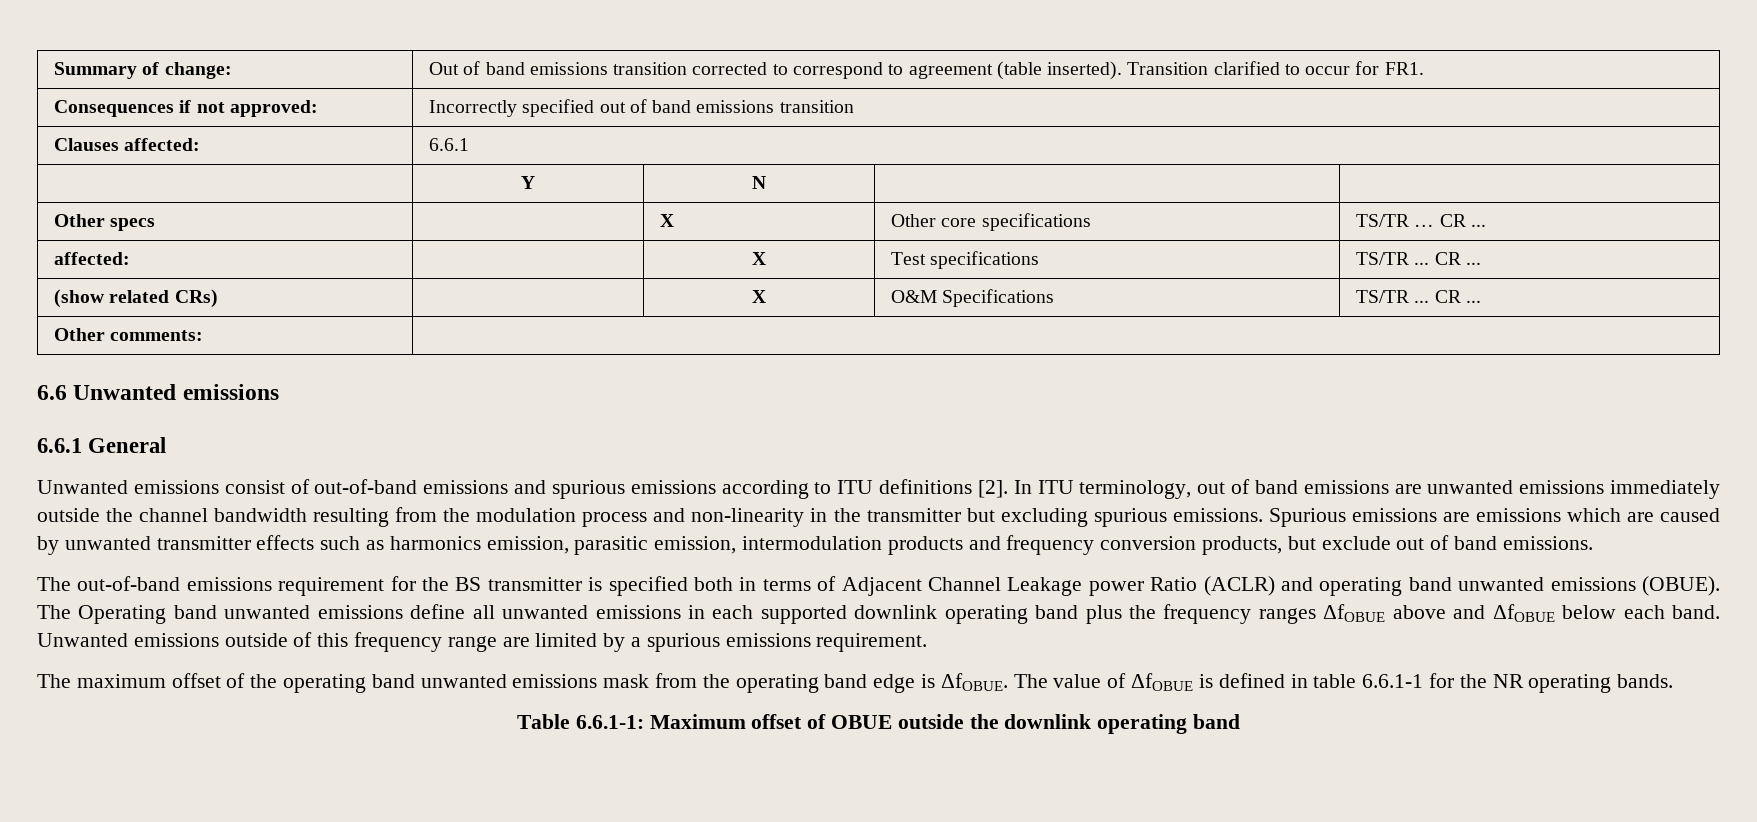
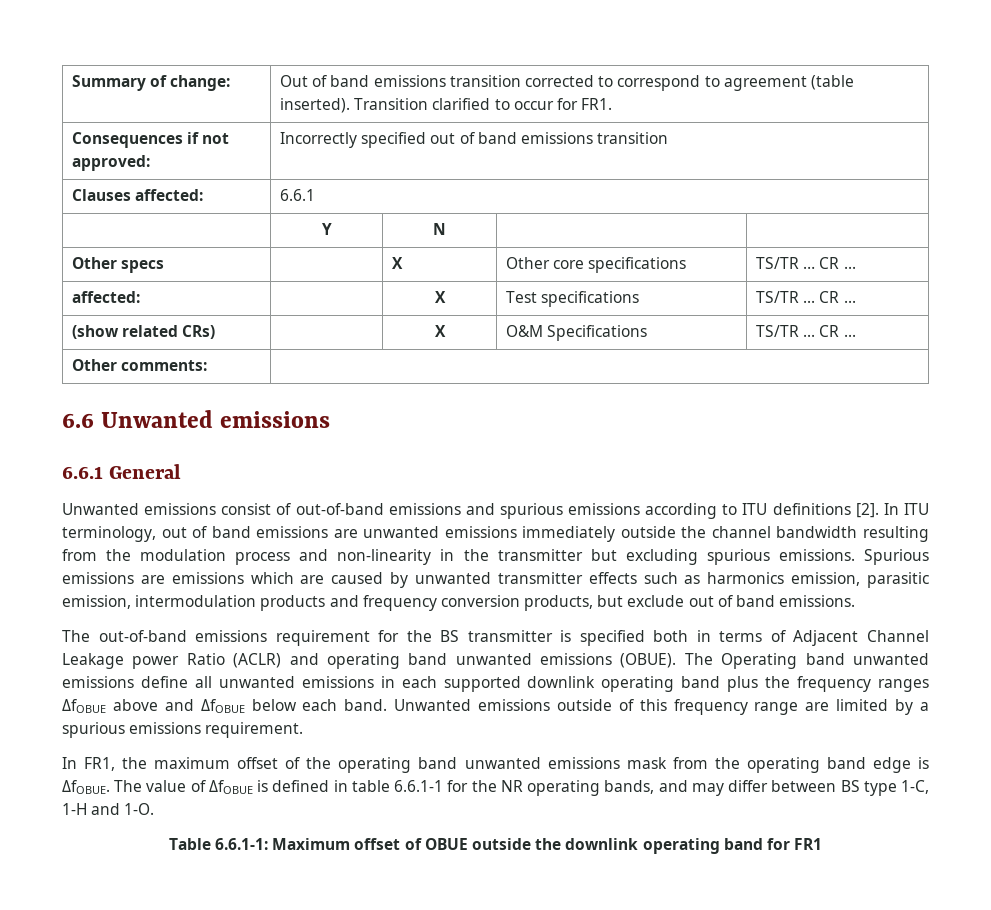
- The maximum offset of the operating band unwanted emissions mask from the operating band edge is ΔfOBUE.
+ In FR1, the maximum offset of the operating band unwanted emissions mask from the operating band edge is ΔfOBUE.
- The value of ΔfOBUE is defined in table 6.6.1-1 for the NR operating bands.
+ The value of ΔfOBUE is defined in table 6.6.1-1 for the NR operating bands, and may differ between BS type 1-C, 1-H and 1-O.
- Table 6.6.1-1: Maximum offset of OBUE outside the downlink operating band
+ Table 6.6.1-1: Maximum offset of OBUE outside the downlink operating band for FR1

